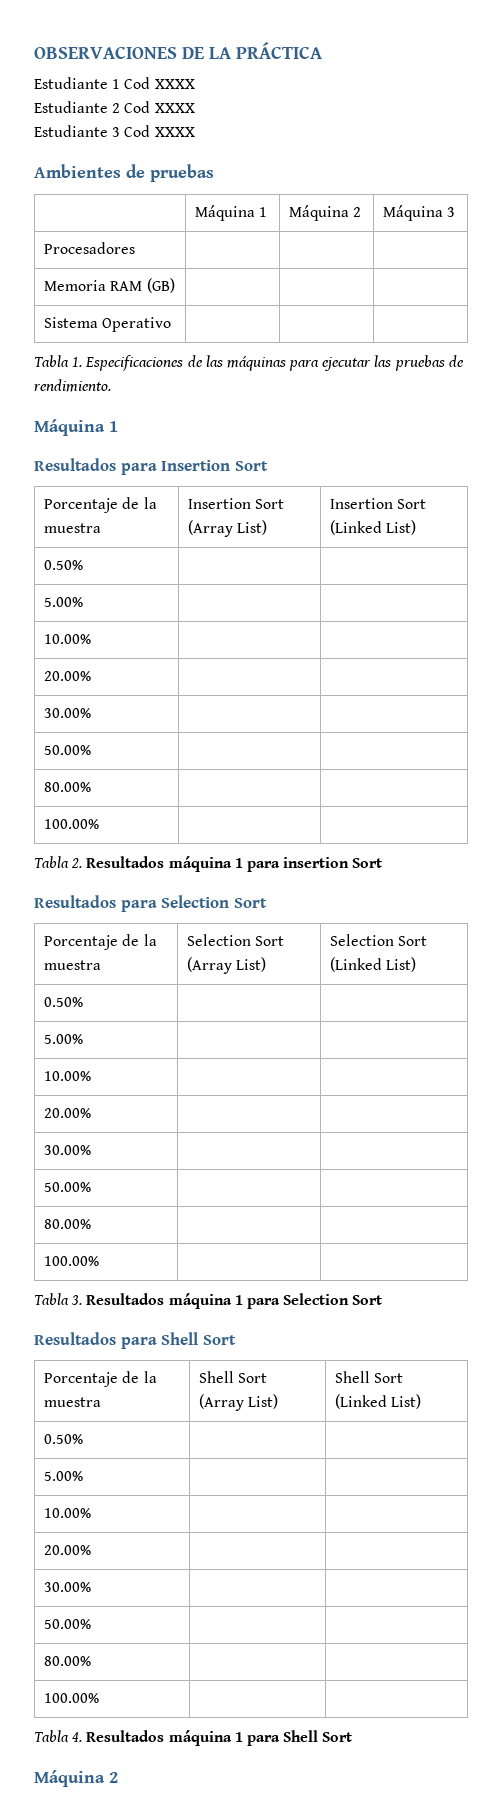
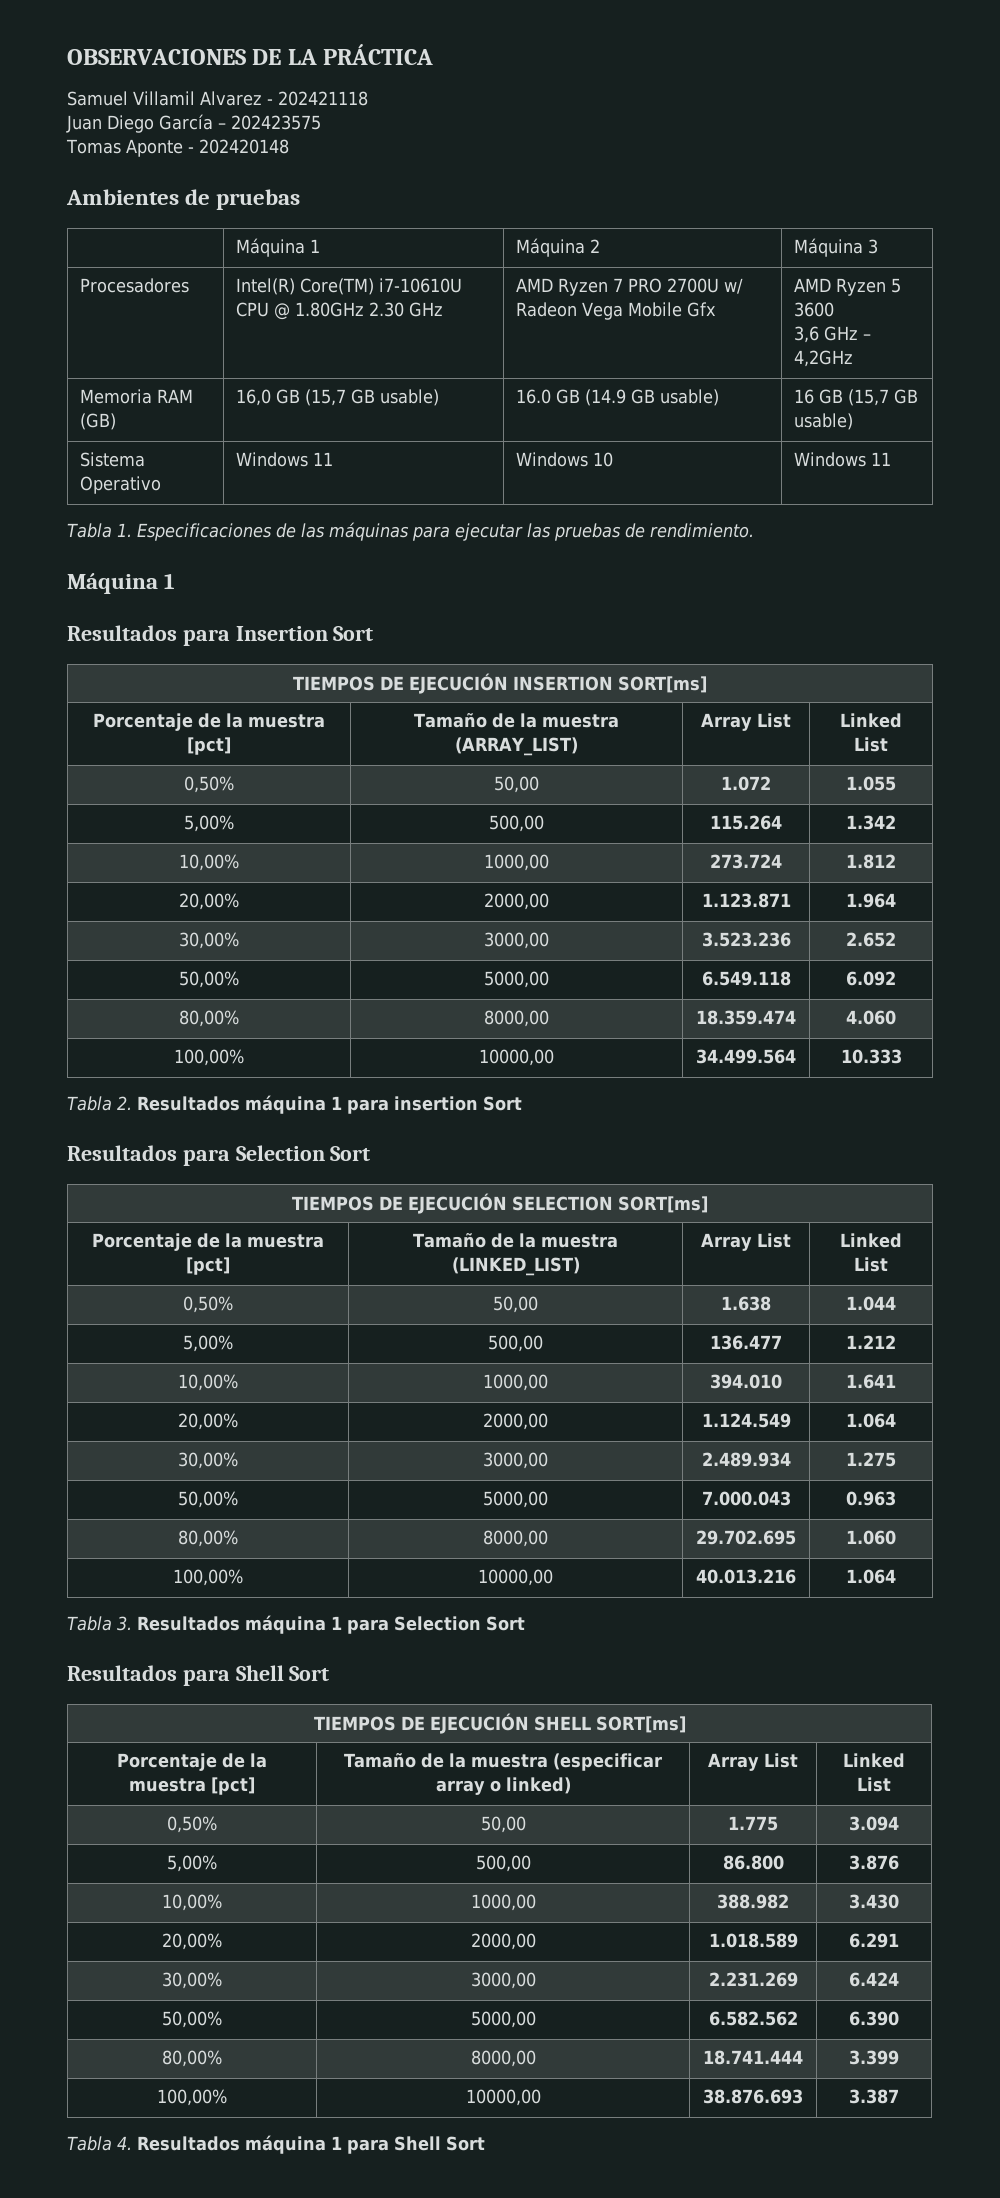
- Estudiante 1 Cod XXXX
- Estudiante 2 Cod XXXX
- Estudiante 3 Cod XXXX
+ Samuel Villamil Alvarez - 202421118
+ Juan Diego García – 202423575
+ Tomas Aponte - 202420148
- Procesadores | | |
- Memoria RAM (GB) | | |
- Sistema Operativo | | |
+ Procesadores | Intel(R) Core(TM) i7-10610U CPU @ 1.80GHz 2.30 GHz | AMD Ryzen 7 PRO 2700U w/ Radeon Vega Mobile Gfx | AMD Ryzen 5 3600
+ 3,6 GHz – 4,2GHz
+ Memoria RAM (GB) | 16,0 GB (15,7 GB usable) | 16.0 GB (14.9 GB usable) | 16 GB (15,7 GB usable)
+ Sistema Operativo | Windows 11 | Windows 10 | Windows 11
- Porcentaje de la muestra | Insertion Sort (Array List) | Insertion Sort (Linked List)
- 0.50% | |
- 5.00% | |
- 10.00% | |
- 20.00% | |
- 30.00% | |
- 50.00% | |
- 80.00% | |
- 100.00% | |
+ TIEMPOS DE EJECUCIÓN INSERTION SORT[ms]
+ Porcentaje de la muestra [pct] | Tamaño de la muestra (ARRAY_LIST) | Array List | Linked List
+ 0,50% | 50,00 | 1.072 | 1.055
+ 5,00% | 500,00 | 115.264 | 1.342
+ 10,00% | 1000,00 | 273.724 | 1.812
+ 20,00% | 2000,00 | 1.123.871 | 1.964
+ 30,00% | 3000,00 | 3.523.236 | 2.652
+ 50,00% | 5000,00 | 6.549.118 | 6.092
+ 80,00% | 8000,00 | 18.359.474 | 4.060
+ 100,00% | 10000,00 | 34.499.564 | 10.333
- Porcentaje de la muestra | Selection Sort (Array List) | Selection Sort (Linked List)
- 0.50% | |
- 5.00% | |
- 10.00% | |
- 20.00% | |
- 30.00% | |
- 50.00% | |
- 80.00% | |
- 100.00% | |
+ TIEMPOS DE EJECUCIÓN SELECTION SORT[ms]
+ Porcentaje de la muestra [pct] | Tamaño de la muestra (LINKED_LIST) | Array List | Linked List
+ 0,50% | 50,00 | 1.638 | 1.044
+ 5,00% | 500,00 | 136.477 | 1.212
+ 10,00% | 1000,00 | 394.010 | 1.641
+ 20,00% | 2000,00 | 1.124.549 | 1.064
+ 30,00% | 3000,00 | 2.489.934 | 1.275
+ 50,00% | 5000,00 | 7.000.043 | 0.963
+ 80,00% | 8000,00 | 29.702.695 | 1.060
+ 100,00% | 10000,00 | 40.013.216 | 1.064
- Porcentaje de la muestra | Shell Sort (Array List) | Shell Sort (Linked List)
- 0.50% | |
- 5.00% | |
- 10.00% | |
- 20.00% | |
- 30.00% | |
- 50.00% | |
- 80.00% | |
- 100.00% | |
+ TIEMPOS DE EJECUCIÓN SHELL SORT[ms]
+ Porcentaje de la muestra [pct] | Tamaño de la muestra (especificar array o linked) | Array List | Linked List
+ 0,50% | 50,00 | 1.775 | 3.094
+ 5,00% | 500,00 | 86.800 | 3.876
+ 10,00% | 1000,00 | 388.982 | 3.430
+ 20,00% | 2000,00 | 1.018.589 | 6.291
+ 30,00% | 3000,00 | 2.231.269 | 6.424
+ 50,00% | 5000,00 | 6.582.562 | 6.390
+ 80,00% | 8000,00 | 18.741.444 | 3.399
+ 100,00% | 10000,00 | 38.876.693 | 3.387
  Tabla 4. Resultados máquina 1 para Shell Sort
- Máquina 2

